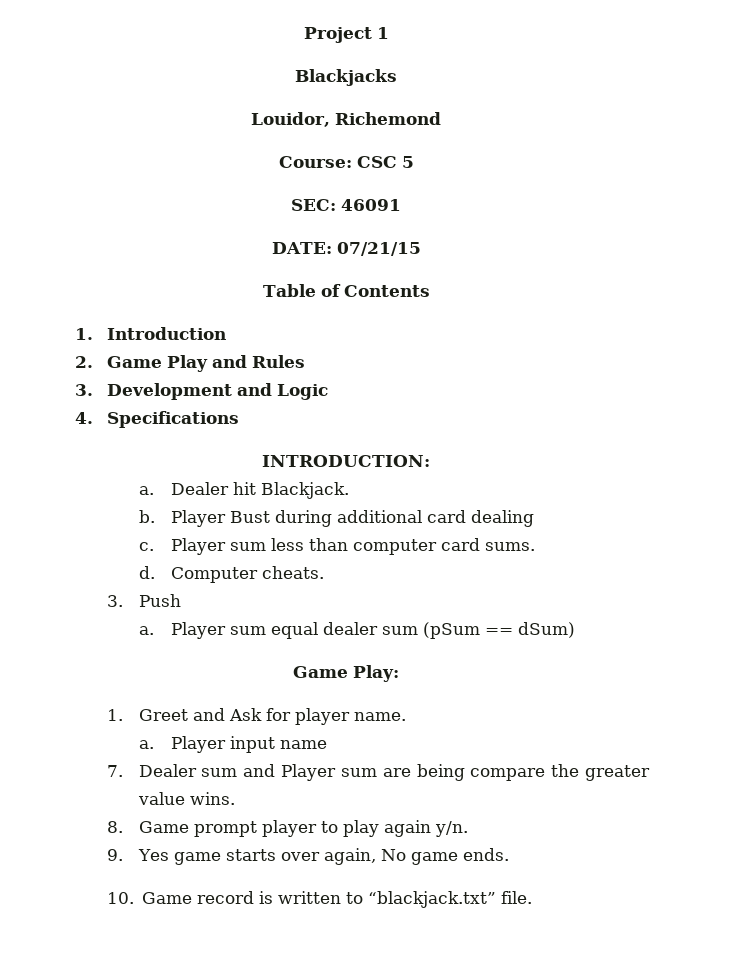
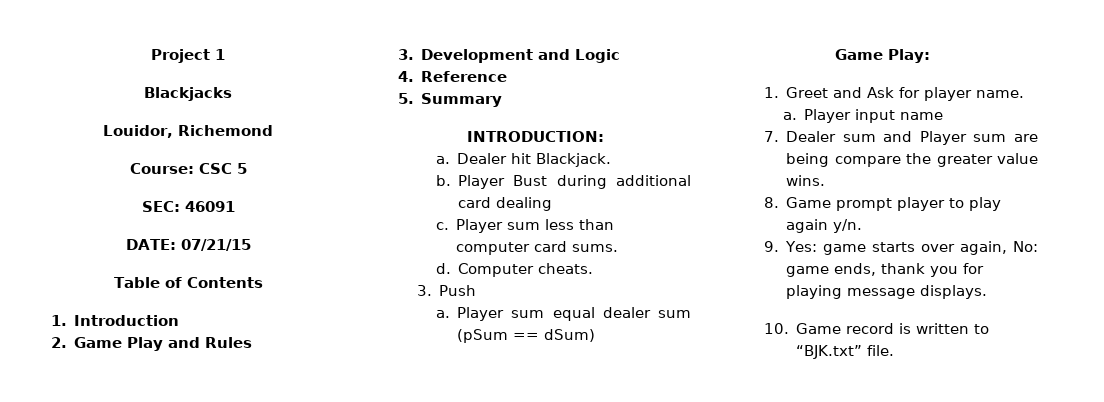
- 4. Specifications
+ 4. Reference
+ 5. Summary
- 9. Yes game starts over again, No game ends.
+ 9. Yes: game starts over again, No: game ends, thank you for playing message displays.
- 10. Game record is written to “blackjack.txt” file.
+ 10. Game record is written to “BJK.txt” file.

